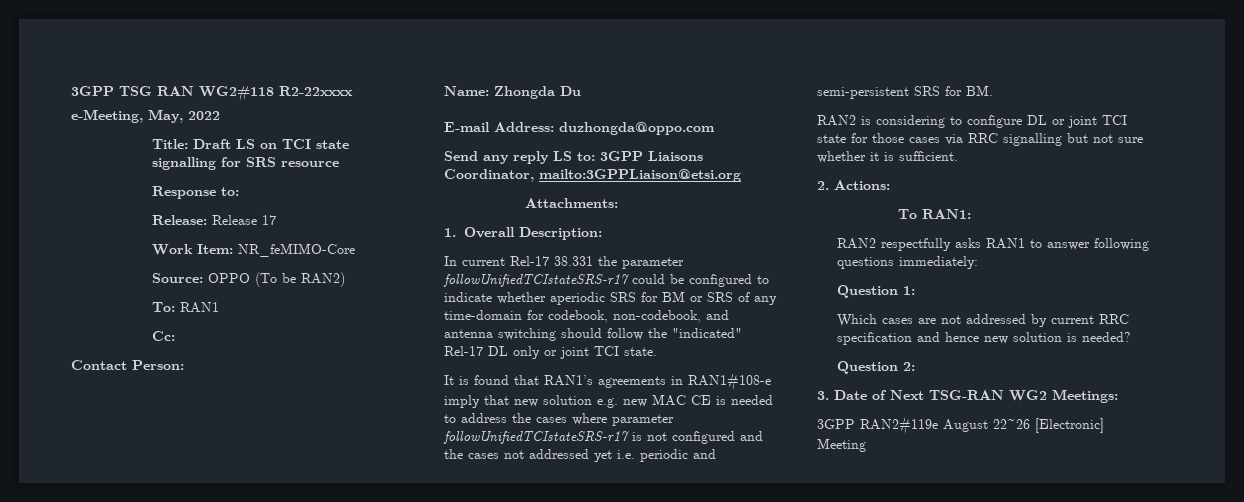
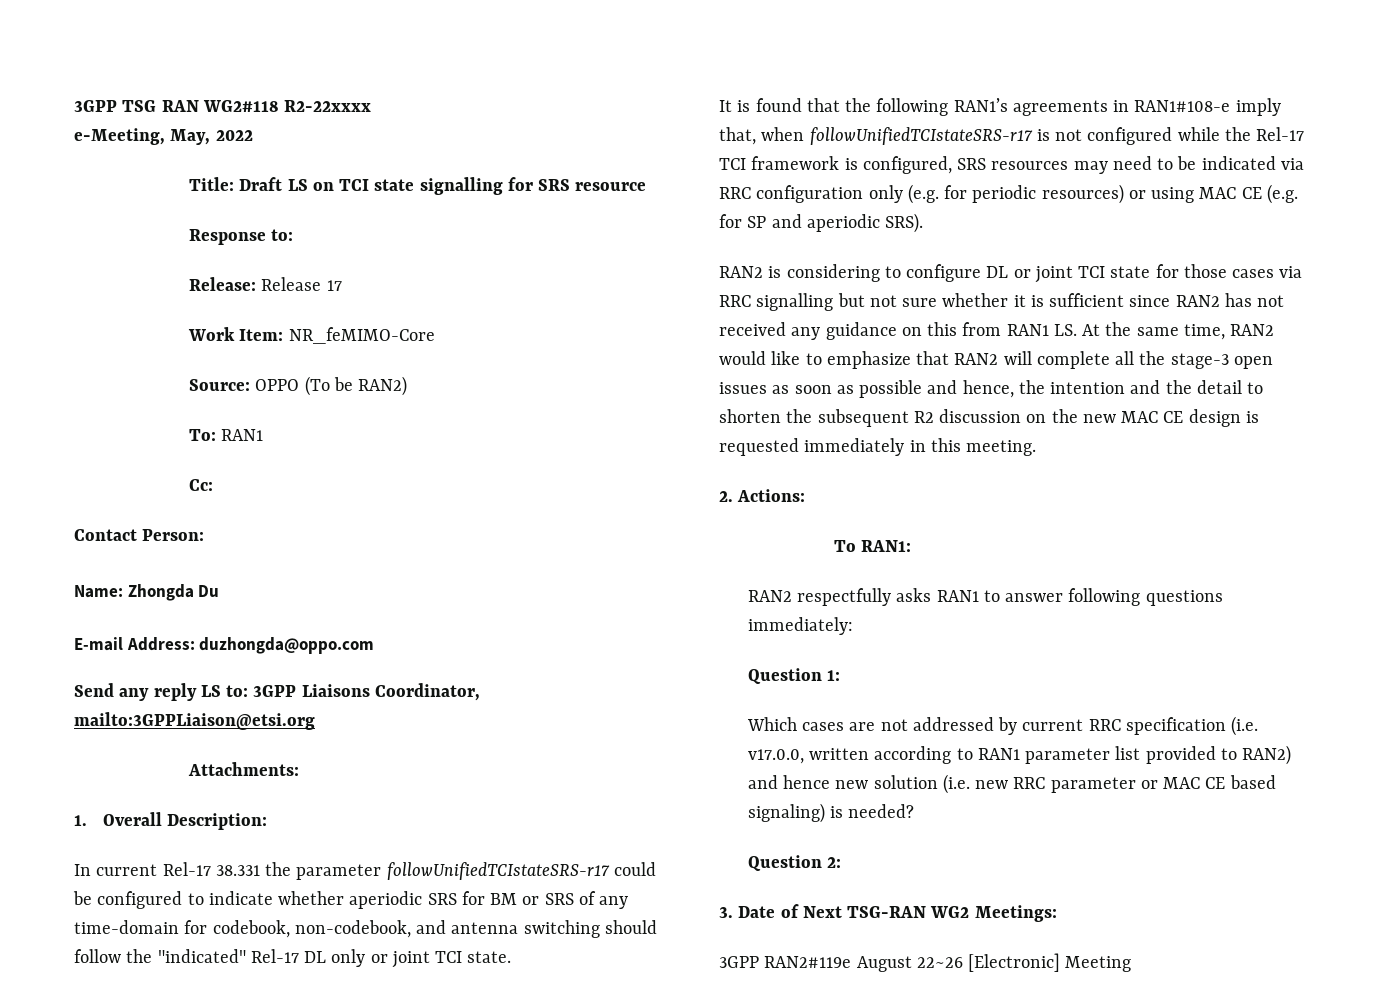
- It is found that RAN1’s agreements in RAN1#108-e imply that new solution e.g. new MAC CE is needed to address the cases where parameter followUnifiedTCIstateSRS-r17 is not configured and the cases not addressed yet i.e. periodic and semi-persistent SRS for BM.
+ It is found that the following RAN1’s agreements in RAN1#108-e imply that, when followUnifiedTCIstateSRS-r17 is not configured while the Rel-17 TCI framework is configured, SRS resources may need to be indicated via RRC configuration only (e.g. for periodic resources) or using MAC CE (e.g. for SP and aperiodic SRS).
- RAN2 is considering to configure DL or joint TCI state for those cases via RRC signalling but not sure whether it is sufficient.
+ RAN2 is considering to configure DL or joint TCI state for those cases via RRC signalling but not sure whether it is sufficient since RAN2 has not received any guidance on this from RAN1 LS. At the same time, RAN2 would like to emphasize that RAN2 will complete all the stage-3 open issues as soon as possible and hence, the intention and the detail to shorten the subsequent R2 discussion on the new MAC CE design is requested immediately in this meeting.
- Which cases are not addressed by current RRC specification and hence new solution is needed?
+ Which cases are not addressed by current RRC specification (i.e. v17.0.0, written according to RAN1 parameter list provided to RAN2) and hence new solution (i.e. new RRC parameter or MAC CE based signaling) is needed?

